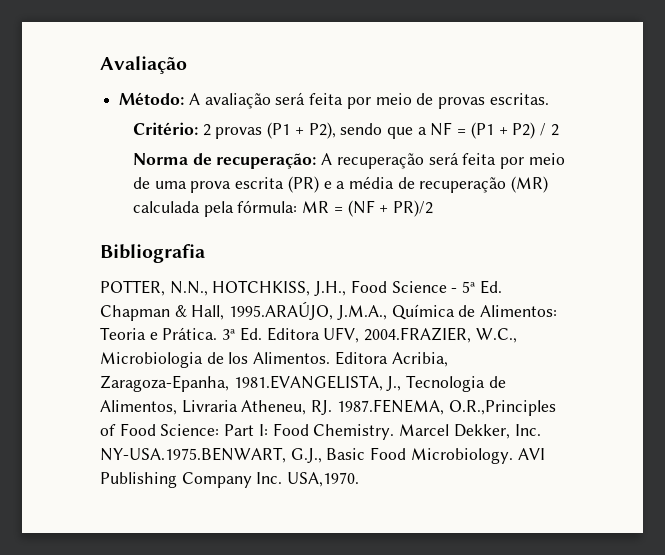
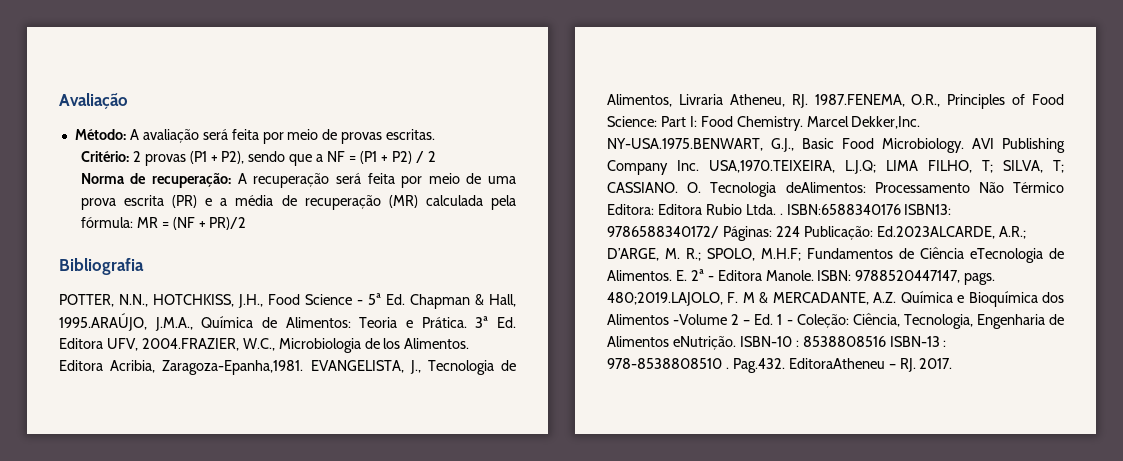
- Editora Acribia, Zaragoza-Epanha, 1981.EVANGELISTA, J., Tecnologia de Alimentos, Livraria Atheneu, RJ. 1987.FENEMA, O.R.,Principles of Food Science: Part I: Food Chemistry.
+ Editora Acribia, Zaragoza-Epanha,1981. EVANGELISTA, J., Tecnologia de Alimentos, Livraria Atheneu, RJ. 1987.FENEMA, O.R., Principles of Food Science: Part I: Food Chemistry.
- Marcel Dekker, Inc. NY-USA.1975.BENWART, G.J., Basic Food Microbiology.
+ Marcel Dekker,Inc. NY-USA.1975.BENWART, G.J., Basic Food Microbiology.
- AVI Publishing Company Inc. USA,1970.
+ AVI Publishing Company Inc. USA,1970.TEIXEIRA, L.J.Q; LIMA FILHO, T; SILVA, T; CASSIANO. O. Tecnologia deAlimentos: Processamento Não Térmico Editora: Editora Rubio Ltda. . ISBN:6588340176 ISBN13: 9786588340172/ Páginas: 224 Publicação: Ed.2023ALCARDE, A.R.; D’ARGE, M. R.; SPOLO, M.H.F; Fundamentos de Ciência eTecnologia de Alimentos. E. 2ª - Editora Manole. ISBN: 9788520447147, pags. 480;2019.LAJOLO, F. M & MERCADANTE, A.Z. Química e Bioquímica dos Alimentos -Volume 2 – Ed. 1 - Coleção: Ciência, Tecnologia, Engenharia de Alimentos eNutrição. ISBN-10 : 8538808516 ISBN-13 : 978-8538808510 . Pag.432. EditoraAtheneu – RJ. 2017.

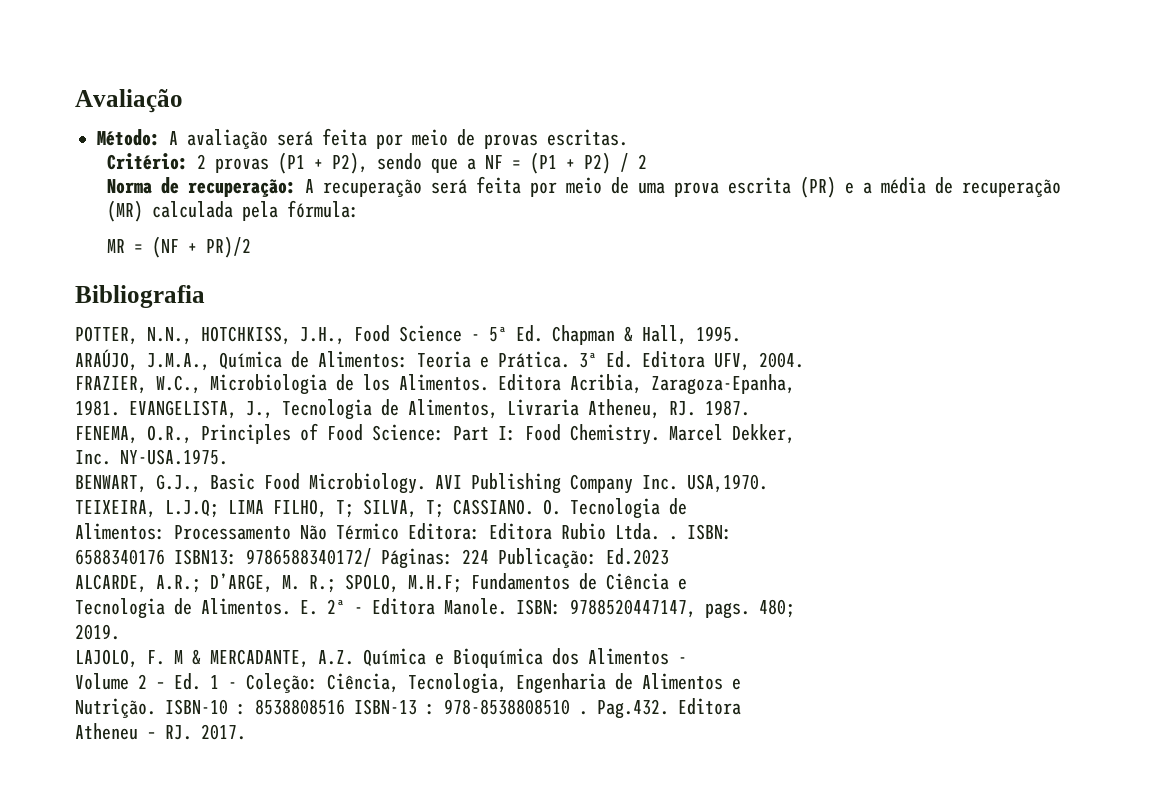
- Norma de recuperação: A recuperação será feita por meio de uma prova escrita (PR) e a média de recuperação (MR) calculada pela fórmula: MR = (NF + PR)/2
+ Norma de recuperação: A recuperação será feita por meio de uma prova escrita (PR) e a média de recuperação (MR) calculada pela fórmula:
+ MR = (NF + PR)/2
- POTTER, N.N., HOTCHKISS, J.H., Food Science - 5ª Ed. Chapman & Hall, 1995.ARAÚJO, J.M.A., Química de Alimentos: Teoria e Prática.
+ POTTER, N.N., HOTCHKISS, J.H., Food Science - 5ª Ed. Chapman & Hall, 1995.
+ ARAÚJO, J.M.A., Química de Alimentos: Teoria e Prática.
- 3ª Ed. Editora UFV, 2004.FRAZIER, W.C., Microbiologia de los Alimentos.
+ 3ª Ed. Editora UFV, 2004.
+ FRAZIER, W.C., Microbiologia de los Alimentos.
- Editora Acribia, Zaragoza-Epanha,1981.
+ Editora Acribia, Zaragoza-Epanha,
+ 1981.
- EVANGELISTA, J., Tecnologia de Alimentos, Livraria Atheneu, RJ. 1987.FENEMA, O.R., Principles of Food Science: Part I: Food Chemistry.
+ EVANGELISTA, J., Tecnologia de Alimentos, Livraria Atheneu, RJ. 1987.
+ FENEMA, O.R., Principles of Food Science: Part I: Food Chemistry.
- Marcel Dekker,Inc. NY-USA.1975.BENWART, G.J., Basic Food Microbiology.
+ Marcel Dekker,
+ Inc. NY-USA.1975.
+ BENWART, G.J., Basic Food Microbiology.
- AVI Publishing Company Inc. USA,1970.TEIXEIRA, L.J.Q; LIMA FILHO, T; SILVA, T; CASSIANO.
+ AVI Publishing Company Inc. USA,1970.
+ TEIXEIRA, L.J.Q; LIMA FILHO, T; SILVA, T; CASSIANO.
- O. Tecnologia deAlimentos: Processamento Não Térmico Editora: Editora Rubio Ltda. . ISBN:6588340176 ISBN13: 9786588340172/ Páginas: 224 Publicação: Ed.2023ALCARDE, A.R.; D’ARGE, M. R.; SPOLO, M.H.F; Fundamentos de Ciência eTecnologia de Alimentos.
+ O. Tecnologia de
+ Alimentos: Processamento Não Térmico Editora: Editora Rubio Ltda. . ISBN:
+ 6588340176 ISBN13: 9786588340172/ Páginas: 224 Publicação: Ed.2023
+ ALCARDE, A.R.; D’ARGE, M. R.; SPOLO, M.H.F; Fundamentos de Ciência e
+ Tecnologia de Alimentos.
- 480;2019.LAJOLO, F. M & MERCADANTE, A.Z. Química e Bioquímica dos Alimentos -Volume 2 – Ed. 1 - Coleção: Ciência, Tecnologia, Engenharia de Alimentos eNutrição.
+ 480;
+ 2019.
+ LAJOLO, F. M & MERCADANTE, A.Z. Química e Bioquímica dos Alimentos -
+ Volume 2 – Ed. 1 - Coleção: Ciência, Tecnologia, Engenharia de Alimentos e
+ Nutrição.
- Pag.432. EditoraAtheneu – RJ. 2017.
+ Pag.432. Editora
+ Atheneu – RJ. 2017.

